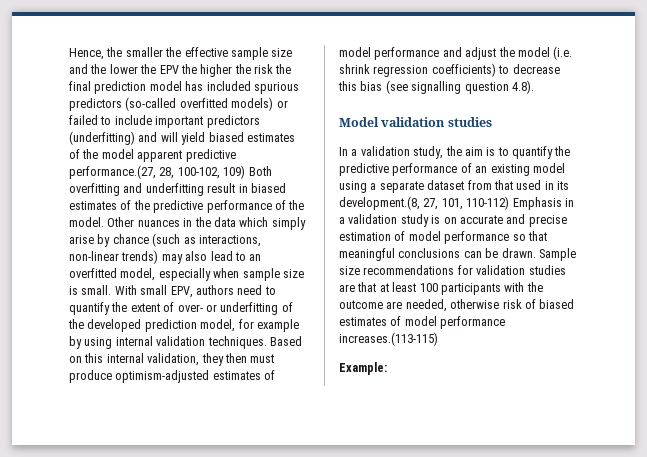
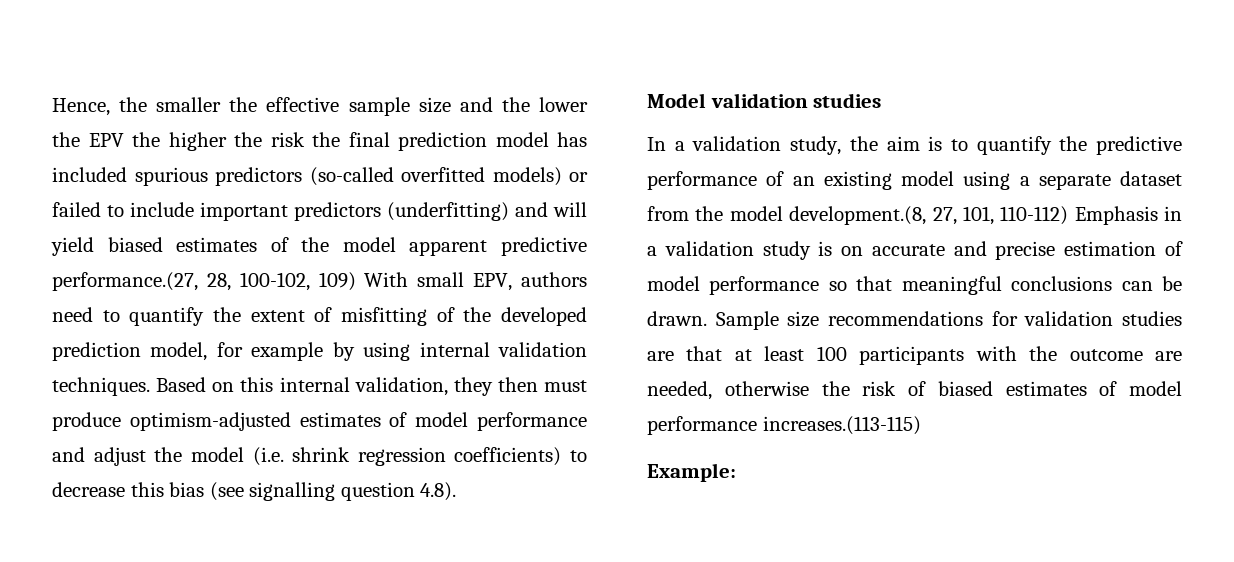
- Hence, the smaller the effective sample size and the lower the EPV the higher the risk the final prediction model has included spurious predictors (so-called overfitted models) or failed to include important predictors (underfitting) and will yield biased estimates of the model apparent predictive performance.(27, 28, 100-102, 109) Both overfitting and underfitting result in biased estimates of the predictive performance of the model. Other nuances in the data which simply arise by chance (such as interactions, non-linear trends) may also lead to an overfitted model, especially when sample size is small. With small EPV, authors need to quantify the extent of over- or underfitting of the developed prediction model, for example by using internal validation techniques.
+ Hence, the smaller the effective sample size and the lower the EPV the higher the risk the final prediction model has included spurious predictors (so-called overfitted models) or failed to include important predictors (underfitting) and will yield biased estimates of the model apparent predictive performance.(27, 28, 100-102, 109) With small EPV, authors need to quantify the extent of misfitting of the developed prediction model, for example by using internal validation techniques.
- In a validation study, the aim is to quantify the predictive performance of an existing model using a separate dataset from that used in its development.(8, 27, 101, 110-112) Emphasis in a validation study is on accurate and precise estimation of model performance so that meaningful conclusions can be drawn.
+ In a validation study, the aim is to quantify the predictive performance of an existing model using a separate dataset from the model development.(8, 27, 101, 110-112) Emphasis in a validation study is on accurate and precise estimation of model performance so that meaningful conclusions can be drawn.
- Sample size recommendations for validation studies are that at least 100 participants with the outcome are needed, otherwise risk of biased estimates of model performance increases.(113-115)
+ Sample size recommendations for validation studies are that at least 100 participants with the outcome are needed, otherwise the risk of biased estimates of model performance increases.(113-115)

